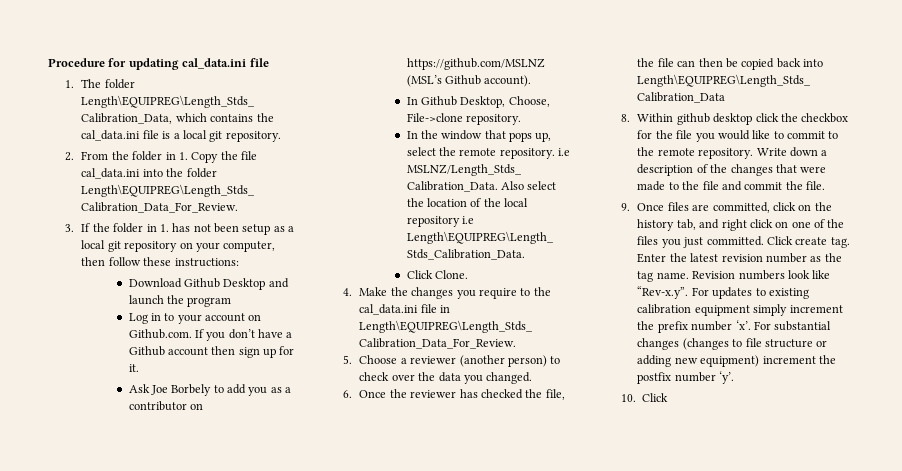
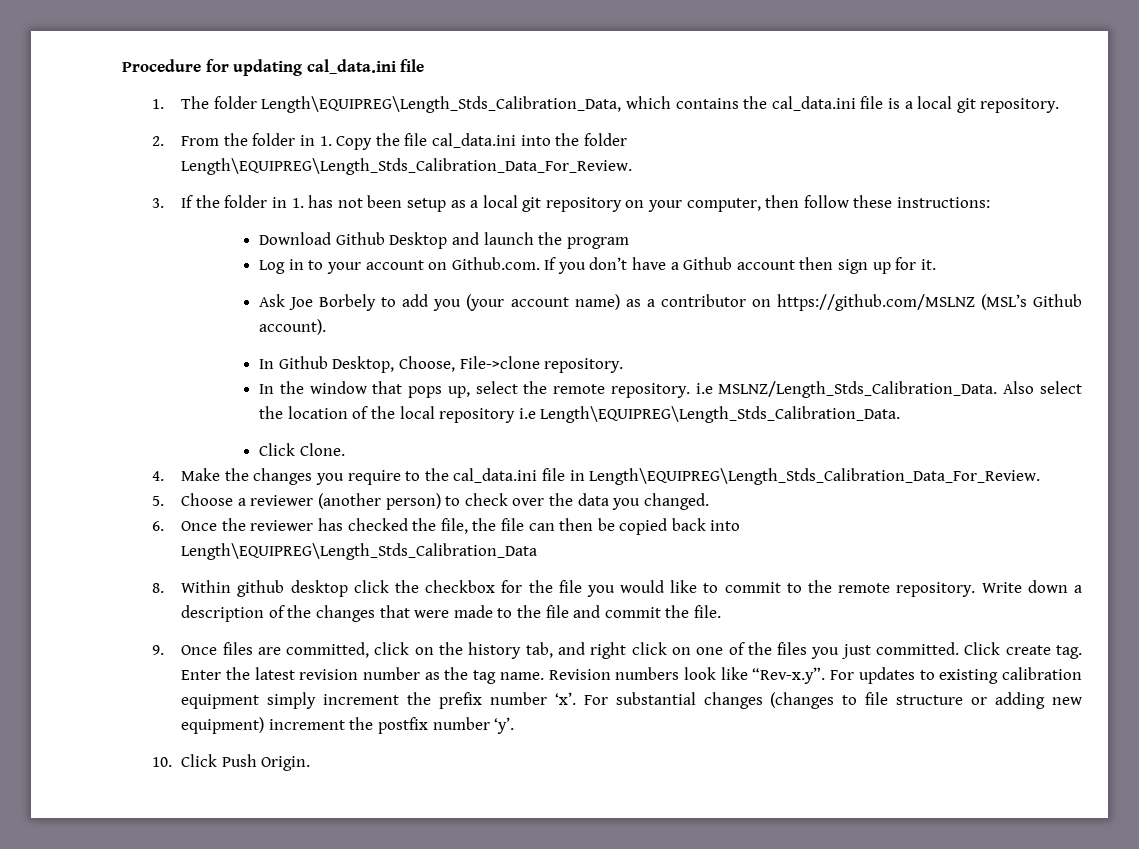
- Ask Joe Borbely to add you as a contributor on https://github.com/MSLNZ (MSL’s Github account).
+ Ask Joe Borbely to add you (your account name) as a contributor on https://github.com/MSLNZ (MSL’s Github account).
- 10. Click
+ 10. Click Push Origin.

